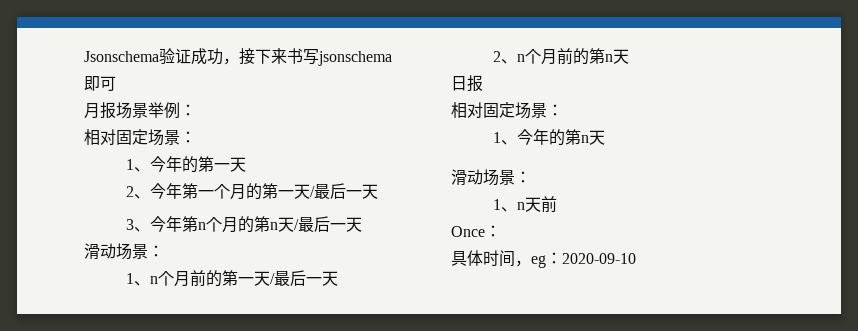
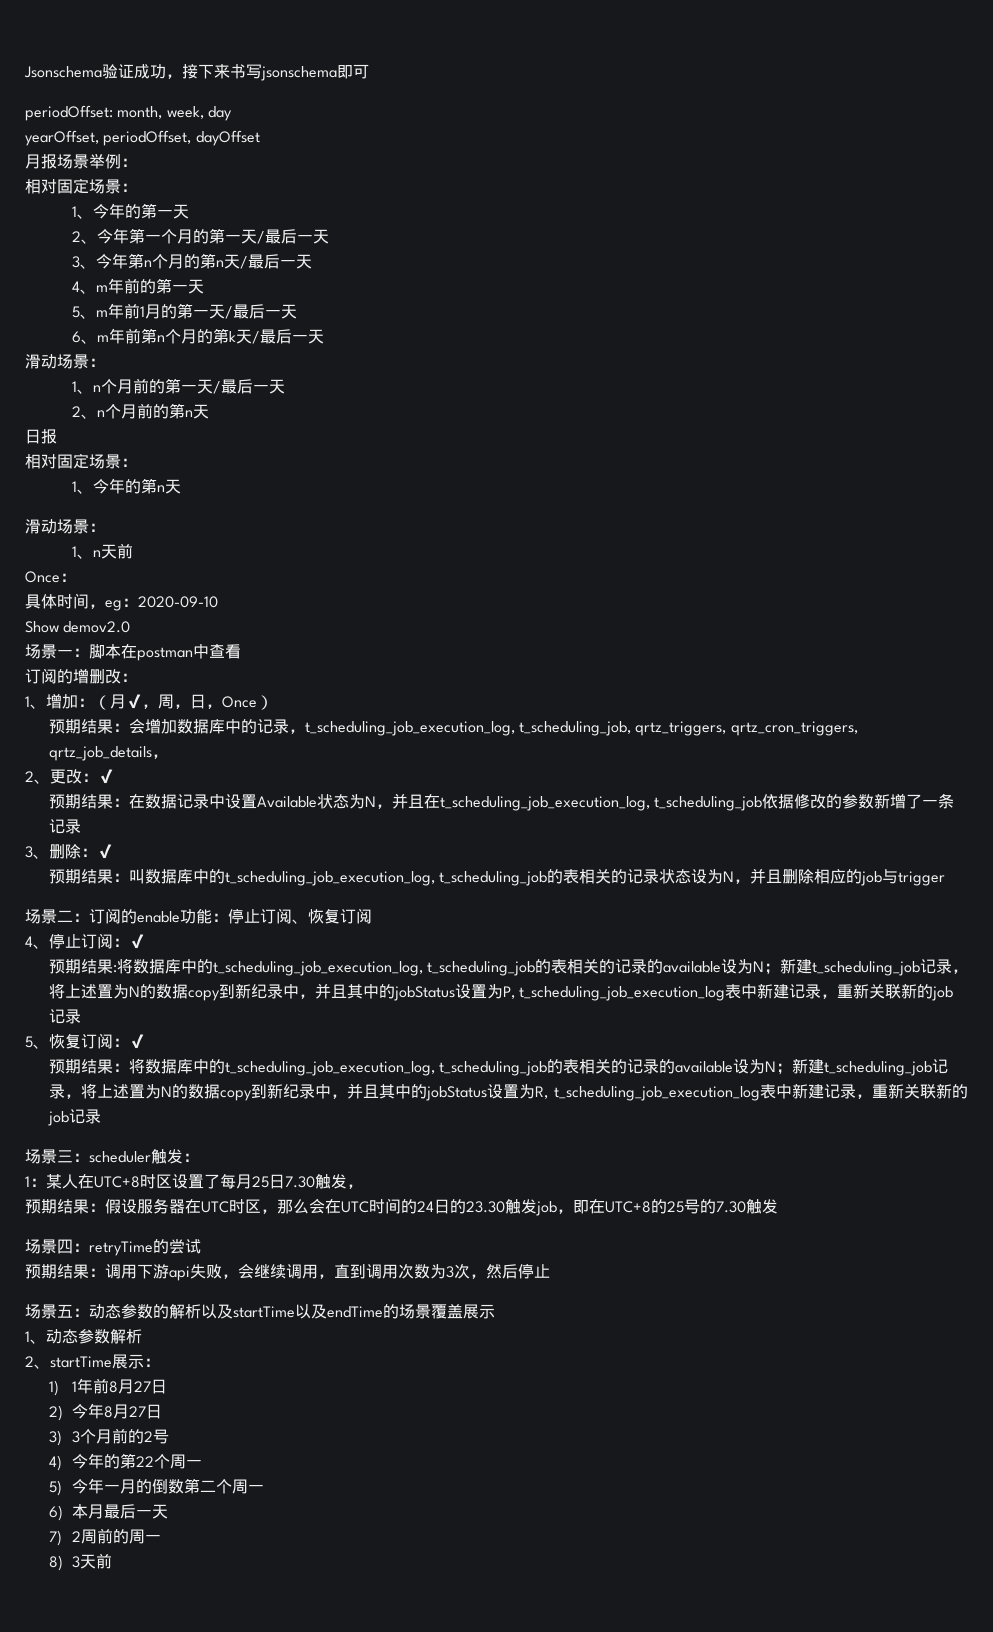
+ periodOffset: month, week, day
+ yearOffset, periodOffset, dayOffset
+ 4、m年前的第一天
+ 5、m年前1月的第一天/最后一天
+ 6、m年前第n个月的第k天/最后一天
+ Show demov2.0
+ 场景一：脚本在postman中查看
+ 订阅的增删改：
+ 1、增加：（月✔，周，日，Once）
+ 预期结果：会增加数据库中的记录，t_scheduling_job_execution_log, t_scheduling_job, qrtz_triggers, qrtz_cron_triggers, qrtz_job_details，
+ 2、更改：✔
+ 预期结果：在数据记录中设置Available状态为N，并且在t_scheduling_job_execution_log, t_scheduling_job依据修改的参数新增了一条记录
+ 3、删除：✔
+ 预期结果：叫数据库中的t_scheduling_job_execution_log, t_scheduling_job的表相关的记录状态设为N，并且删除相应的job与trigger
+ 场景二：订阅的enable功能：停止订阅、恢复订阅
+ 4、停止订阅：✔
+ 预期结果:将数据库中的t_scheduling_job_execution_log, t_scheduling_job的表相关的记录的available设为N；新建t_scheduling_job记录，将上述置为N的数据copy到新纪录中，并且其中的jobStatus设置为P, t_scheduling_job_execution_log表中新建记录，重新关联新的job记录
+ 5、恢复订阅：✔
+ 预期结果：将数据库中的t_scheduling_job_execution_log, t_scheduling_job的表相关的记录的available设为N；新建t_scheduling_job记录，将上述置为N的数据copy到新纪录中，并且其中的jobStatus设置为R, t_scheduling_job_execution_log表中新建记录，重新关联新的job记录
+ 场景三：scheduler触发：
+ 1：某人在UTC+8时区设置了每月25日7.30触发，
+ 预期结果：假设服务器在UTC时区，那么会在UTC时间的24日的23.30触发job，即在UTC+8的25号的7.30触发
+ 场景四：retryTime的尝试
+ 预期结果：调用下游api失败，会继续调用，直到调用次数为3次，然后停止
+ 场景五：动态参数的解析以及startTime以及endTime的场景覆盖展示
+ 1、动态参数解析
+ 2、startTime展示：
+ 1) 1年前8月27日
+ 2)今年8月27日
+ 3) 3个月前的2号
+ 4)今年的第22个周一
+ 5)今年一月的倒数第二个周一
+ 6)本月最后一天
+ 7) 2周前的周一
+ 8) 3天前

